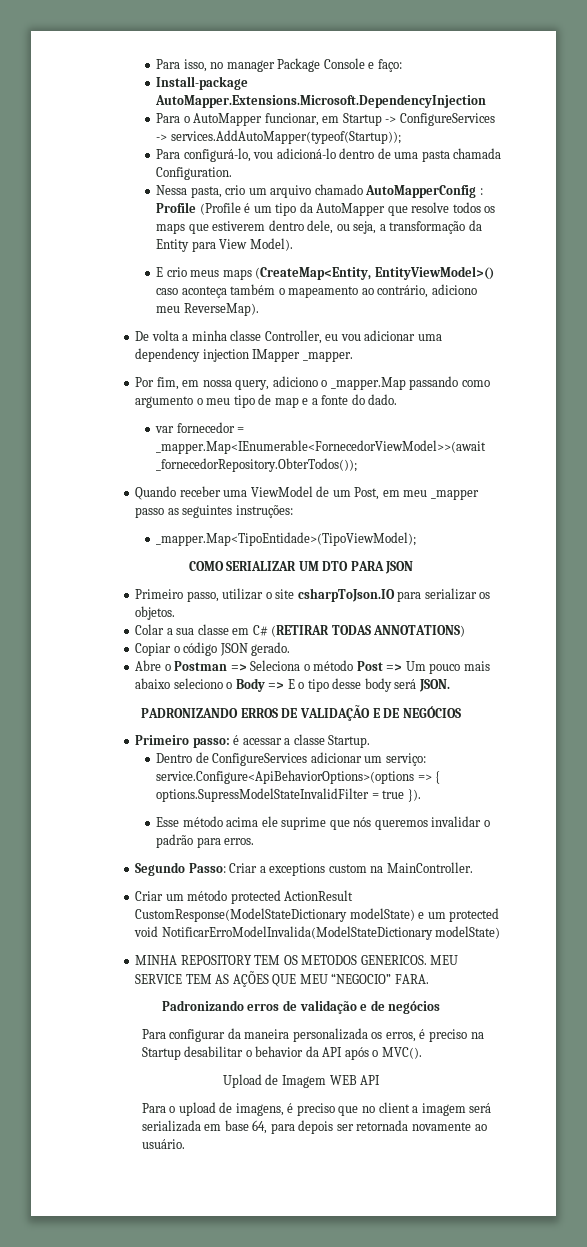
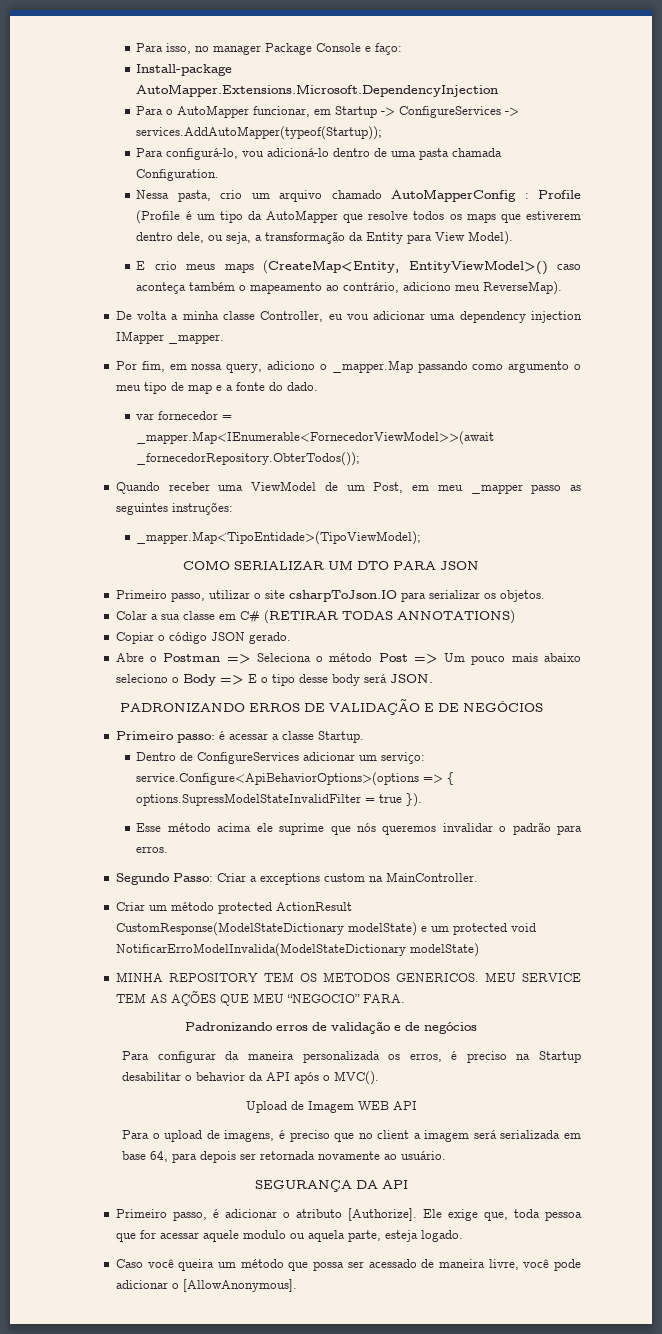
+ SEGURANÇA DA API
+ Primeiro passo, é adicionar o atributo [Authorize]. Ele exige que, toda pessoa que for acessar aquele modulo ou aquela parte, esteja logado.
+ Caso você queira um método que possa ser acessado de maneira livre, você pode adicionar o [AllowAnonymous].

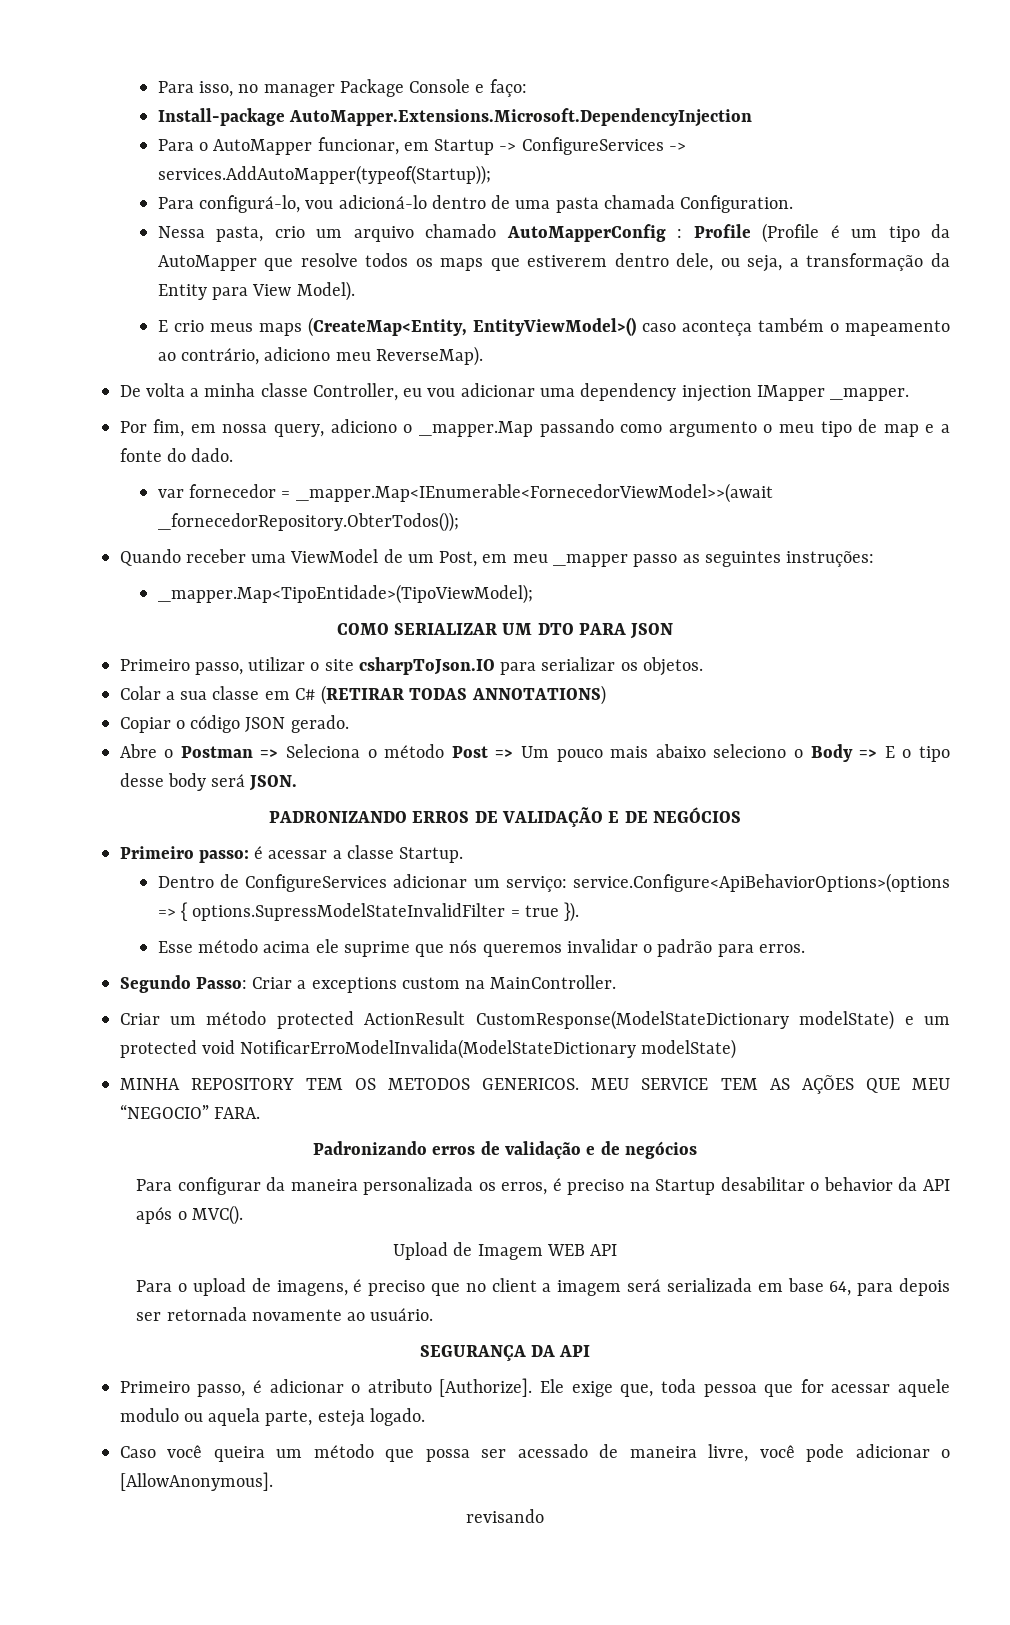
+ revisando

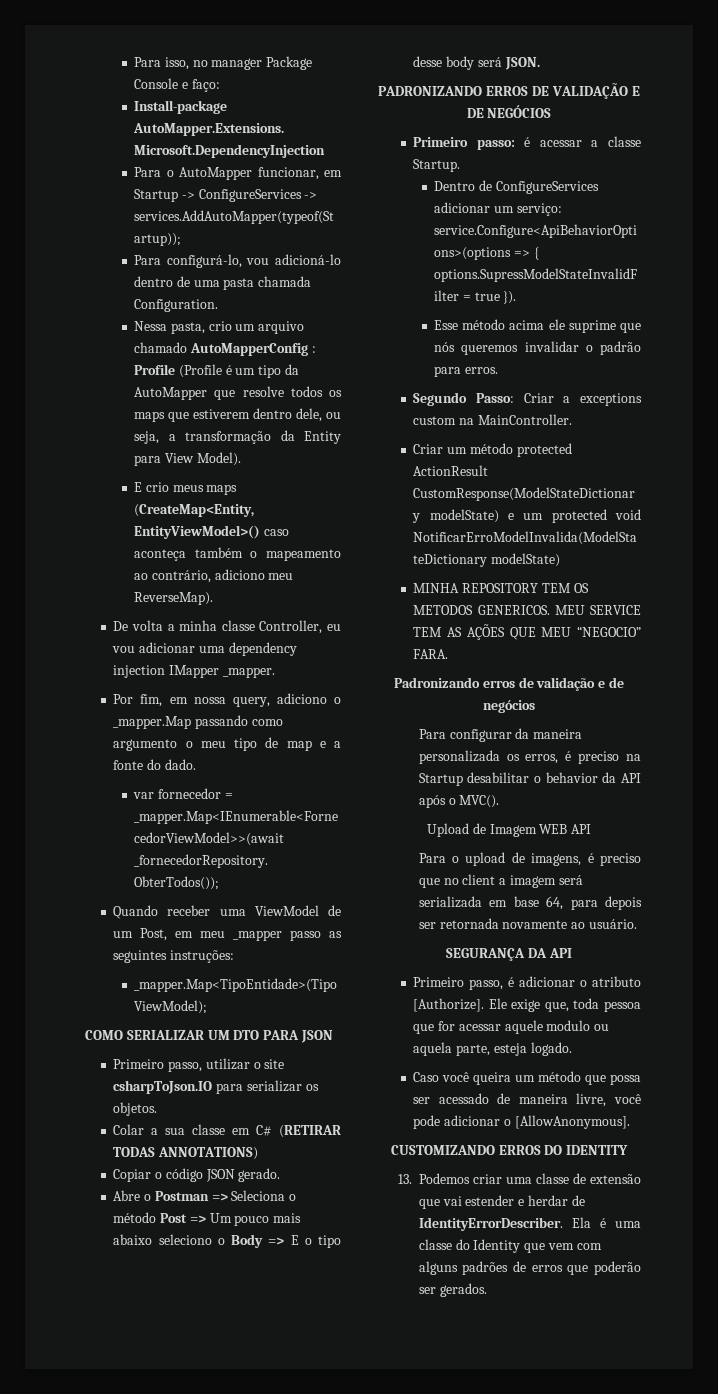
- revisando
+ CUSTOMIZANDO ERROS DO IDENTITY
+ 13. Podemos criar uma classe de extensão que vai estender e herdar de IdentityErrorDescriber. Ela é uma classe do Identity que vem com alguns padrões de erros que poderão ser gerados.

